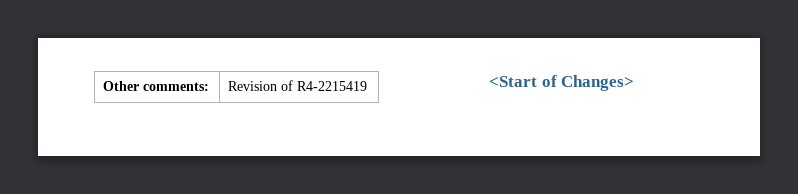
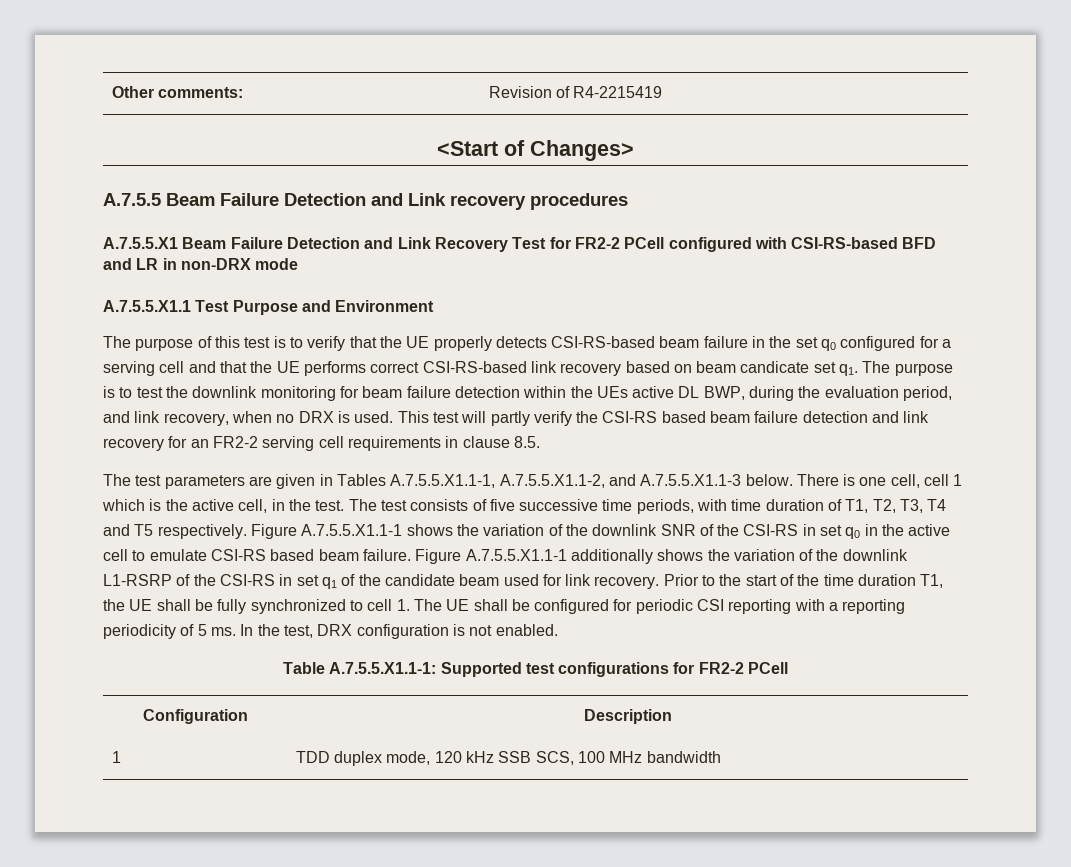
+ A.7.5.5 Beam Failure Detection and Link recovery procedures
+ A.7.5.5.X1 Beam Failure Detection and Link Recovery Test for FR2-2 PCell configured with CSI-RS-based BFD and LR in non-DRX mode
+ A.7.5.5.X1.1 Test Purpose and Environment
+ The purpose of this test is to verify that the UE properly detects CSI-RS-based beam failure in the set q0 configured for a serving cell and that the UE performs correct CSI-RS-based link recovery based on beam candicate set q1. The purpose is to test the downlink monitoring for beam failure detection within the UEs active DL BWP, during the evaluation period, and link recovery, when no DRX is used. This test will partly verify the CSI-RS based beam failure detection and link recovery for an FR2-2 serving cell requirements in clause 8.5.
+ The test parameters are given in Tables A.7.5.5.X1.1-1, A.7.5.5.X1.1-2, and A.7.5.5.X1.1-3 below. There is one cell, cell 1 which is the active cell, in the test. The test consists of five successive time periods, with time duration of T1, T2, T3, T4 and T5 respectively. Figure A.7.5.5.X1.1-1 shows the variation of the downlink SNR of the CSI-RS in set q0 in the active cell to emulate CSI-RS based beam failure. Figure A.7.5.5.X1.1-1 additionally shows the variation of the downlink L1-RSRP of the CSI-RS in set q1 of the candidate beam used for link recovery. Prior to the start of the time duration T1, the UE shall be fully synchronized to cell 1. The UE shall be configured for periodic CSI reporting with a reporting periodicity of 5 ms. In the test, DRX configuration is not enabled.
+ Table A.7.5.5.X1.1-1: Supported test configurations for FR2-2 PCell
+ Configuration | Description
+ 1 | TDD duplex mode, 120 kHz SSB SCS, 100 MHz bandwidth

